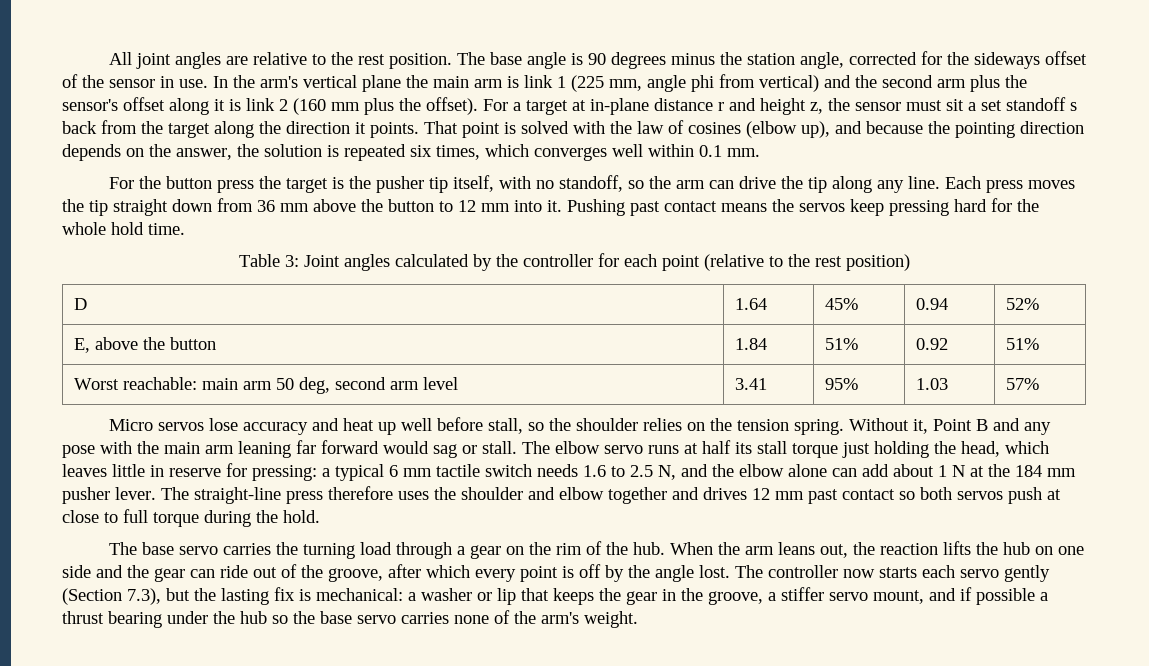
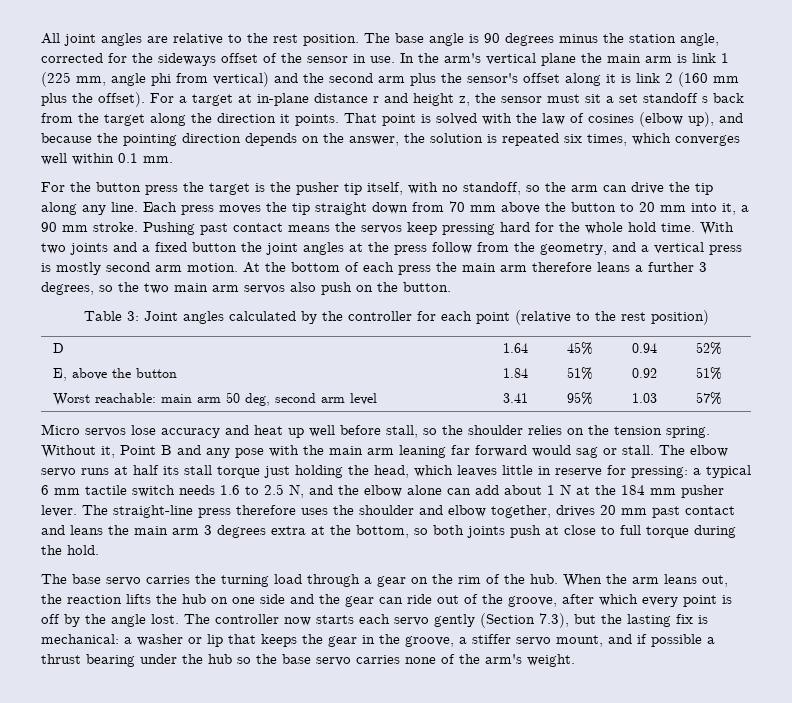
- Each press moves the tip straight down from 36 mm above the button to 12 mm into it.
+ Each press moves the tip straight down from 70 mm above the button to 20 mm into it, a 90 mm stroke.
+ With two joints and a fixed button the joint angles at the press follow from the geometry, and a vertical press is mostly second arm motion. At the bottom of each press the main arm therefore leans a further 3 degrees, so the two main arm servos also push on the button.
- The straight-line press therefore uses the shoulder and elbow together and drives 12 mm past contact so both servos push at close to full torque during the hold.
+ The straight-line press therefore uses the shoulder and elbow together, drives 20 mm past contact and leans the main arm 3 degrees extra at the bottom, so both joints push at close to full torque during the hold.

